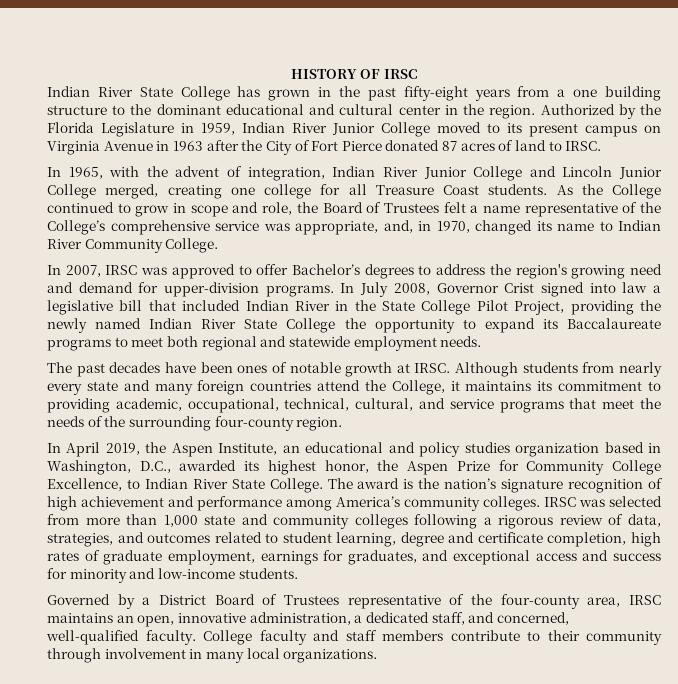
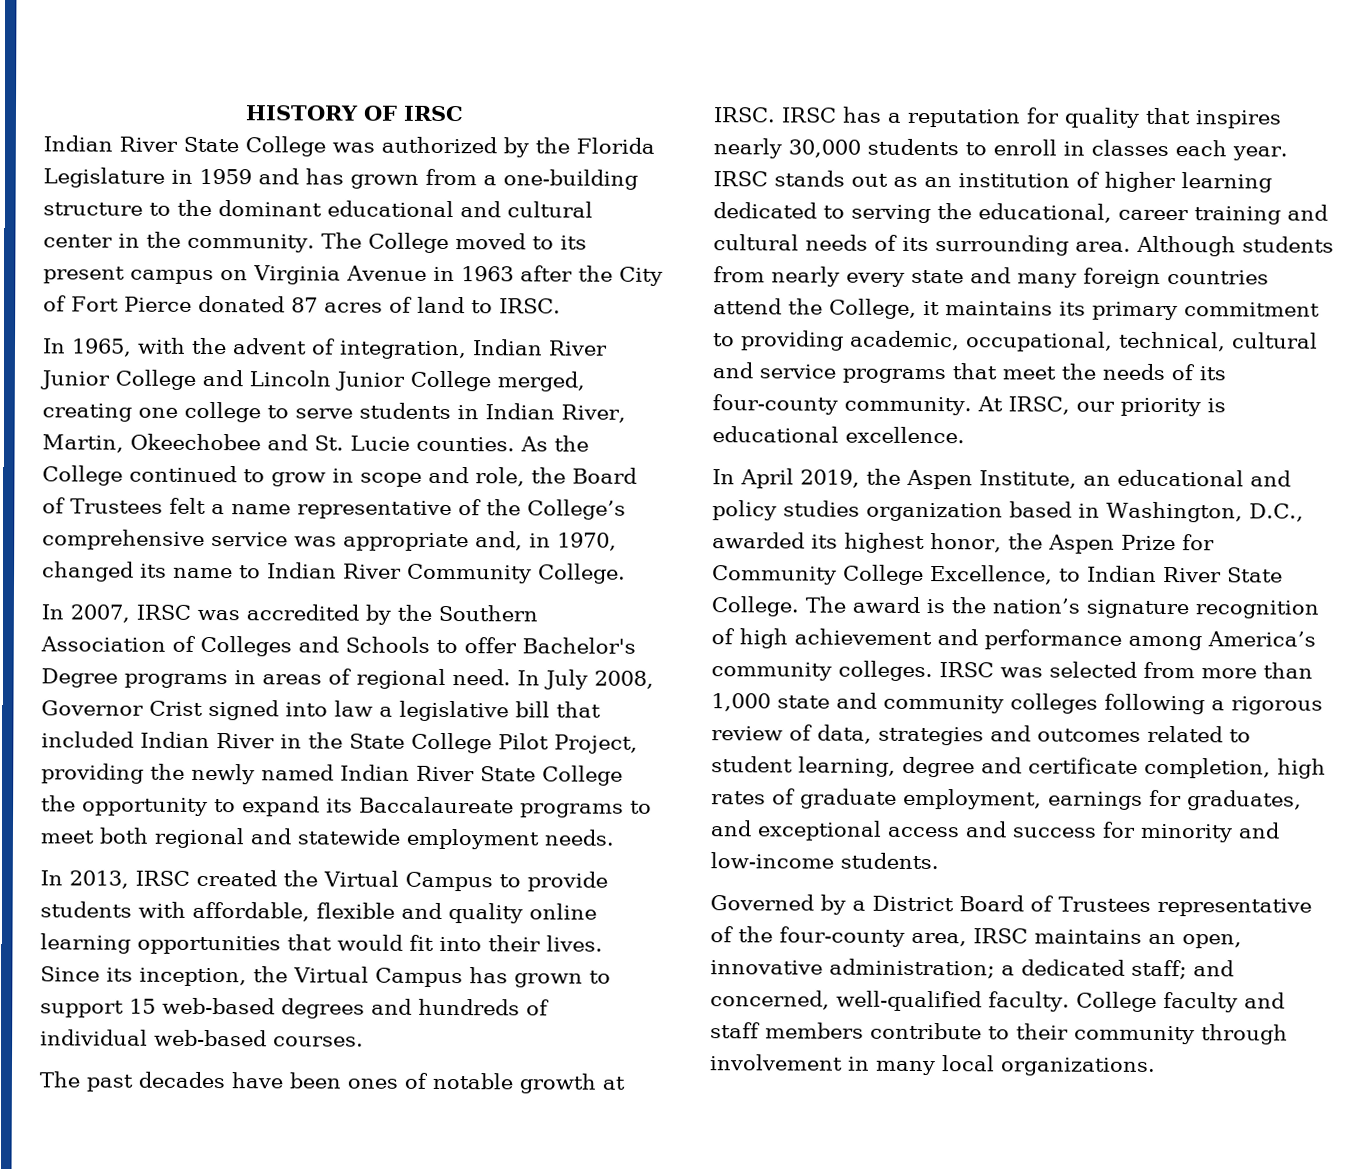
- Indian River State College has grown in the past fifty-eight years from a one building structure to the dominant educational and cultural center in the region. Authorized by the Florida Legislature in 1959, Indian River Junior College moved to its present campus on Virginia Avenue in 1963 after the City of Fort Pierce donated 87 acres of land to IRSC.
+ Indian River State College was authorized by the Florida Legislature in 1959 and has grown from a one-building structure to the dominant educational and cultural center in the community. The College moved to its present campus on Virginia Avenue in 1963 after the City of Fort Pierce donated 87 acres of land to IRSC.
- In 1965, with the advent of integration, Indian River Junior College and Lincoln Junior College merged, creating one college for all Treasure Coast students.
+ In 1965, with the advent of integration, Indian River Junior College and Lincoln Junior College merged, creating one college to serve students in Indian River, Martin, Okeechobee and St. Lucie counties.
- As the College continued to grow in scope and role, the Board of Trustees felt a name representative of the College’s comprehensive service was appropriate, and, in 1970, changed its name to Indian River Community College.
+ As the College continued to grow in scope and role, the Board of Trustees felt a name representative of the College’s comprehensive service was appropriate and, in 1970, changed its name to Indian River Community College.
- In 2007, IRSC was approved to offer Bachelor’s degrees to address the region's growing need and demand for upper-division programs.
+ In 2007, IRSC was accredited by the Southern Association of Colleges and Schools to offer Bachelor's Degree programs in areas of regional need.
+ In 2013, IRSC created the Virtual Campus to provide students with affordable, flexible and quality online learning opportunities that would fit into their lives. Since its inception, the Virtual Campus has grown to support 15 web-based degrees and hundreds of individual web-based courses.
+ IRSC has a reputation for quality that inspires nearly 30,000 students to enroll in classes each year. IRSC stands out as an institution of higher learning dedicated to serving the educational, career training and cultural needs of its surrounding area.
- Although students from nearly every state and many foreign countries attend the College, it maintains its commitment to providing academic, occupational, technical, cultural, and service programs that meet the needs of the surrounding four-county region.
+ Although students from nearly every state and many foreign countries attend the College, it maintains its primary commitment to providing academic, occupational, technical, cultural and service programs that meet the needs of its four-county community. At IRSC, our priority is educational excellence.
- IRSC was selected from more than 1,000 state and community colleges following a rigorous review of data, strategies, and outcomes related to student learning, degree and certificate completion, high rates of graduate employment, earnings for graduates, and exceptional access and success for minority and low-income students.
+ IRSC was selected from more than 1,000 state and community colleges following a rigorous review of data, strategies and outcomes related to student learning, degree and certificate completion, high rates of graduate employment, earnings for graduates, and exceptional access and success for minority and low-income students.
- Governed by a District Board of Trustees representative of the four-county area, IRSC maintains an open, innovative administration, a dedicated staff, and concerned, well-qualified faculty.
+ Governed by a District Board of Trustees representative of the four-county area, IRSC maintains an open, innovative administration; a dedicated staff; and concerned, well-qualified faculty.

